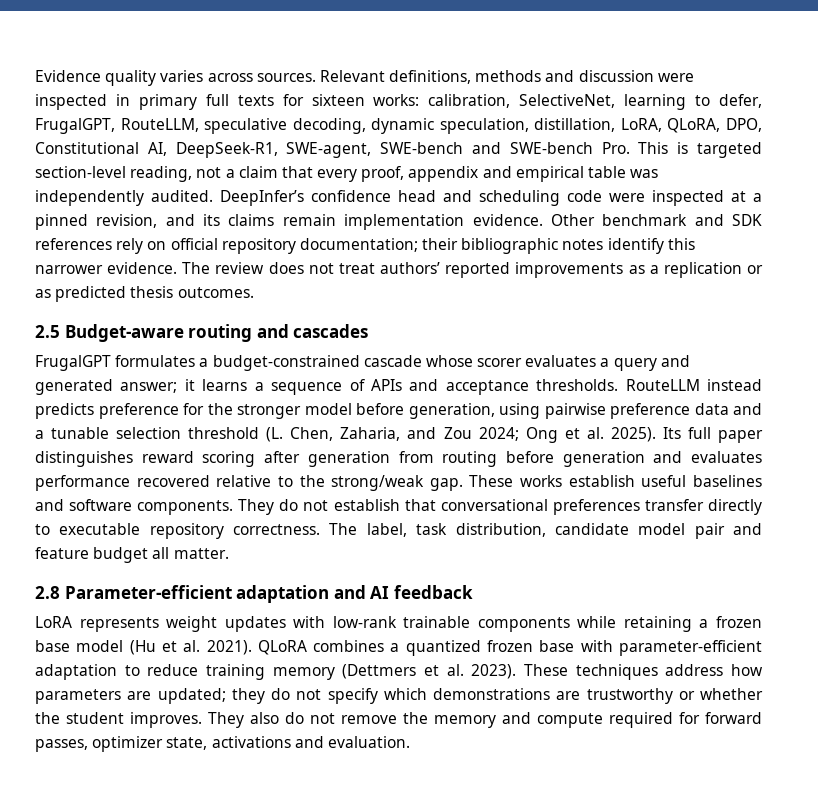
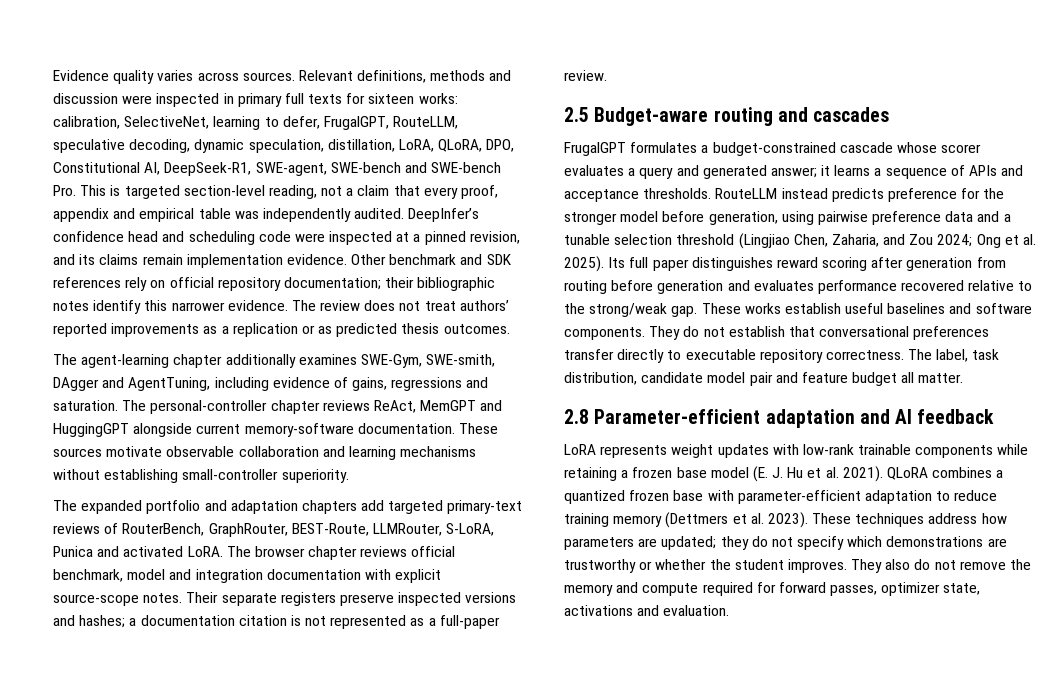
+ The agent-learning chapter additionally examines SWE-Gym, SWE-smith, DAgger and AgentTuning, including evidence of gains, regressions and saturation. The personal-controller chapter reviews ReAct, MemGPT and HuggingGPT alongside current memory-software documentation. These sources motivate observable collaboration and learning mechanisms without establishing small-controller superiority.
+ The expanded portfolio and adaptation chapters add targeted primary-text reviews of RouterBench, GraphRouter, BEST-Route, LLMRouter, S-LoRA, Punica and activated LoRA. The browser chapter reviews official benchmark, model and integration documentation with explicit source-scope notes. Their separate registers preserve inspected versions and hashes; a documentation citation is not represented as a full-paper review.
- RouteLLM instead predicts preference for the stronger model before generation, using pairwise preference data and a tunable selection threshold (L. Chen, Zaharia, and Zou 2024; Ong et al. 2025).
+ RouteLLM instead predicts preference for the stronger model before generation, using pairwise preference data and a tunable selection threshold (Lingjiao Chen, Zaharia, and Zou 2024; Ong et al. 2025).
- LoRA represents weight updates with low-rank trainable components while retaining a frozen base model (Hu et al. 2021).
+ LoRA represents weight updates with low-rank trainable components while retaining a frozen base model (E. J. Hu et al. 2021).

